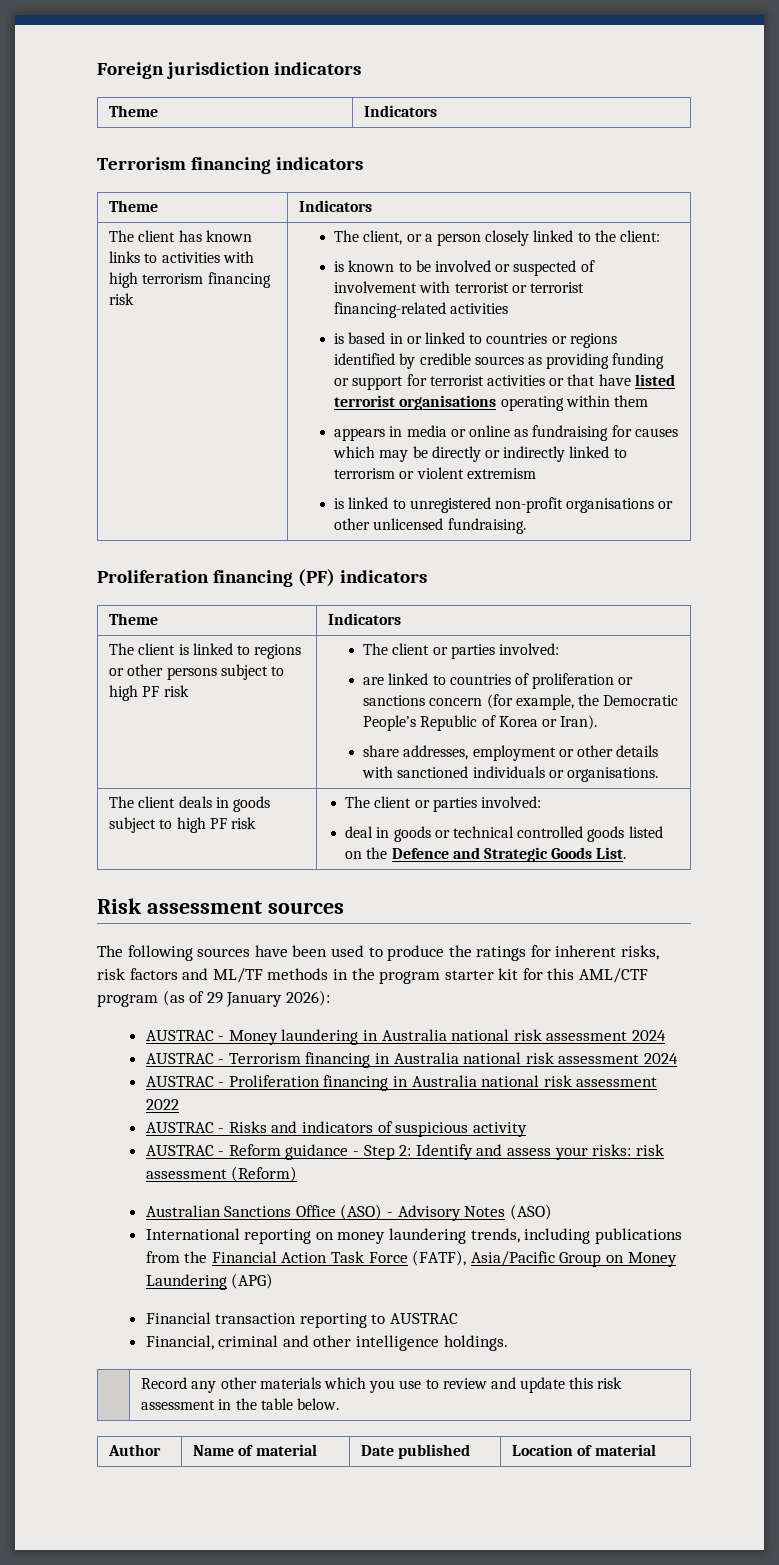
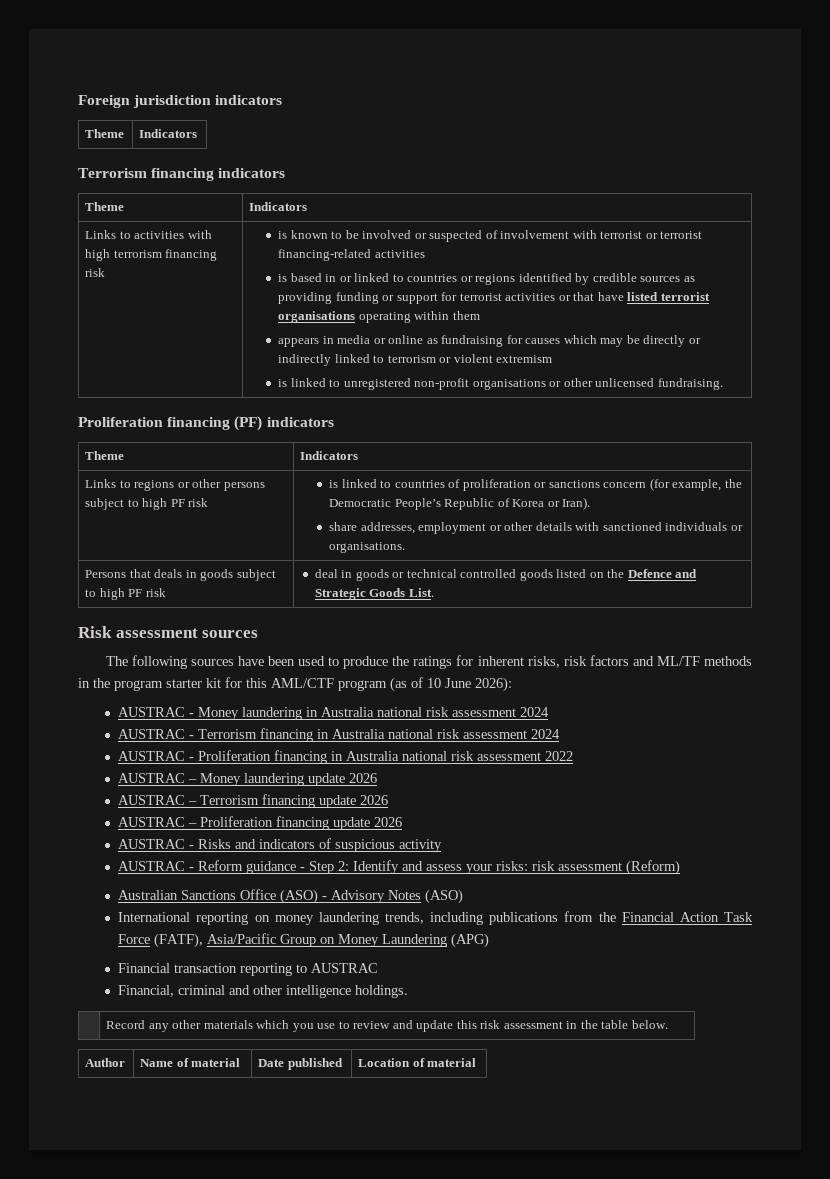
- The client has known links to activities with high terrorism financing risk
+ Links to activities with high terrorism financing risk
- The client, or a person closely linked to the client:
- The client is linked to regions or other persons subject to high PF risk | The client or parties involved:
- are linked to countries of proliferation or sanctions concern (for example, the Democratic People’s Republic of Korea or Iran).
+ Links to regions or other persons subject to high PF risk | is linked to countries of proliferation or sanctions concern (for example, the Democratic People’s Republic of Korea or Iran).
- The client deals in goods subject to high PF risk | The client or parties involved:
- deal in goods or technical controlled goods listed on the Defence and Strategic Goods List.
+ Persons that deals in goods subject to high PF risk | deal in goods or technical controlled goods listed on the Defence and Strategic Goods List.
- The following sources have been used to produce the ratings for inherent risks, risk factors and ML/TF methods in the program starter kit for this AML/CTF program (as of 29 January 2026):
+ The following sources have been used to produce the ratings for inherent risks, risk factors and ML/TF methods in the program starter kit for this AML/CTF program (as of 10 June 2026):
+ AUSTRAC – Money laundering update 2026
+ AUSTRAC – Terrorism financing update 2026
+ AUSTRAC – Proliferation financing update 2026

